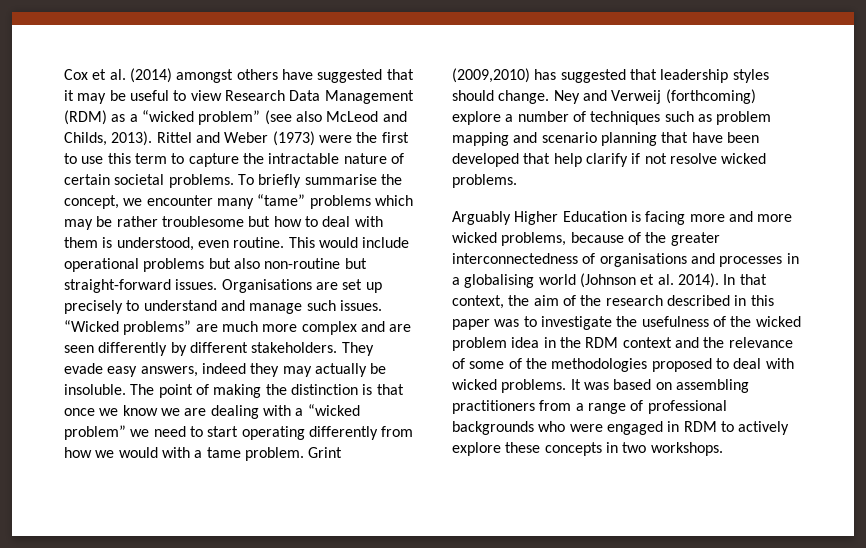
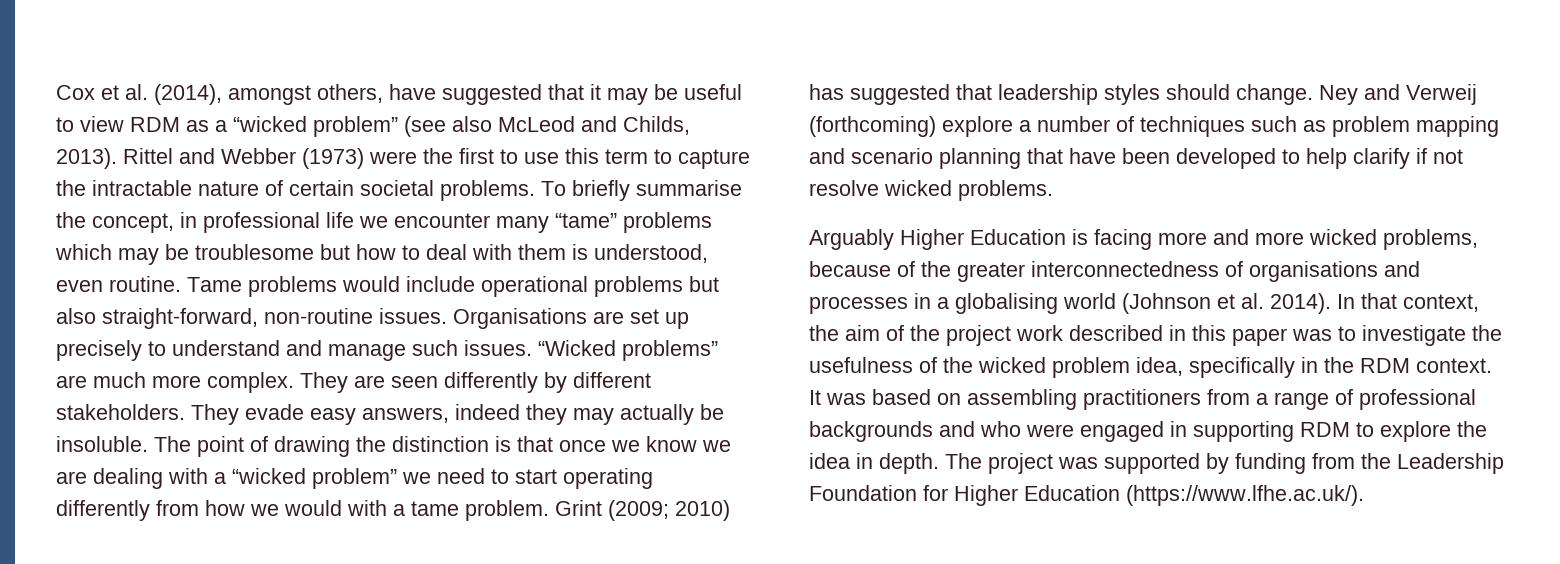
- Cox et al. (2014) amongst others have suggested that it may be useful to view Research Data Management (RDM) as a “wicked problem” (see also McLeod and Childs, 2013).
+ Cox et al. (2014), amongst others, have suggested that it may be useful to view RDM as a “wicked problem” (see also McLeod and Childs, 2013).
- Rittel and Weber (1973) were the first to use this term to capture the intractable nature of certain societal problems.
+ Rittel and Webber (1973) were the first to use this term to capture the intractable nature of certain societal problems.
- To briefly summarise the concept, we encounter many “tame” problems which may be rather troublesome but how to deal with them is understood, even routine.
+ To briefly summarise the concept, in professional life we encounter many “tame” problems which may be troublesome but how to deal with them is understood, even routine.
- This would include operational problems but also non-routine but straight-forward issues.
+ Tame problems would include operational problems but also straight-forward, non-routine issues.
- “Wicked problems” are much more complex and are seen differently by different stakeholders.
+ “Wicked problems” are much more complex. They are seen differently by different stakeholders.
- The point of making the distinction is that once we know we are dealing with a “wicked problem” we need to start operating differently from how we would with a tame problem.
+ The point of drawing the distinction is that once we know we are dealing with a “wicked problem” we need to start operating differently from how we would with a tame problem.
- Grint (2009,2010) has suggested that leadership styles should change.
+ Grint (2009; 2010) has suggested that leadership styles should change.
- Ney and Verweij (forthcoming) explore a number of techniques such as problem mapping and scenario planning that have been developed that help clarify if not resolve wicked problems.
+ Ney and Verweij (forthcoming) explore a number of techniques such as problem mapping and scenario planning that have been developed to help clarify if not resolve wicked problems.
- In that context, the aim of the research described in this paper was to investigate the usefulness of the wicked problem idea in the RDM context and the relevance of some of the methodologies proposed to deal with wicked problems.
+ In that context, the aim of the project work described in this paper was to investigate the usefulness of the wicked problem idea, specifically in the RDM context.
- It was based on assembling practitioners from a range of professional backgrounds who were engaged in RDM to actively explore these concepts in two workshops.
+ It was based on assembling practitioners from a range of professional backgrounds and who were engaged in supporting RDM to explore the idea in depth. The project was supported by funding from the Leadership Foundation for Higher Education (https://www.lfhe.ac.uk/).

